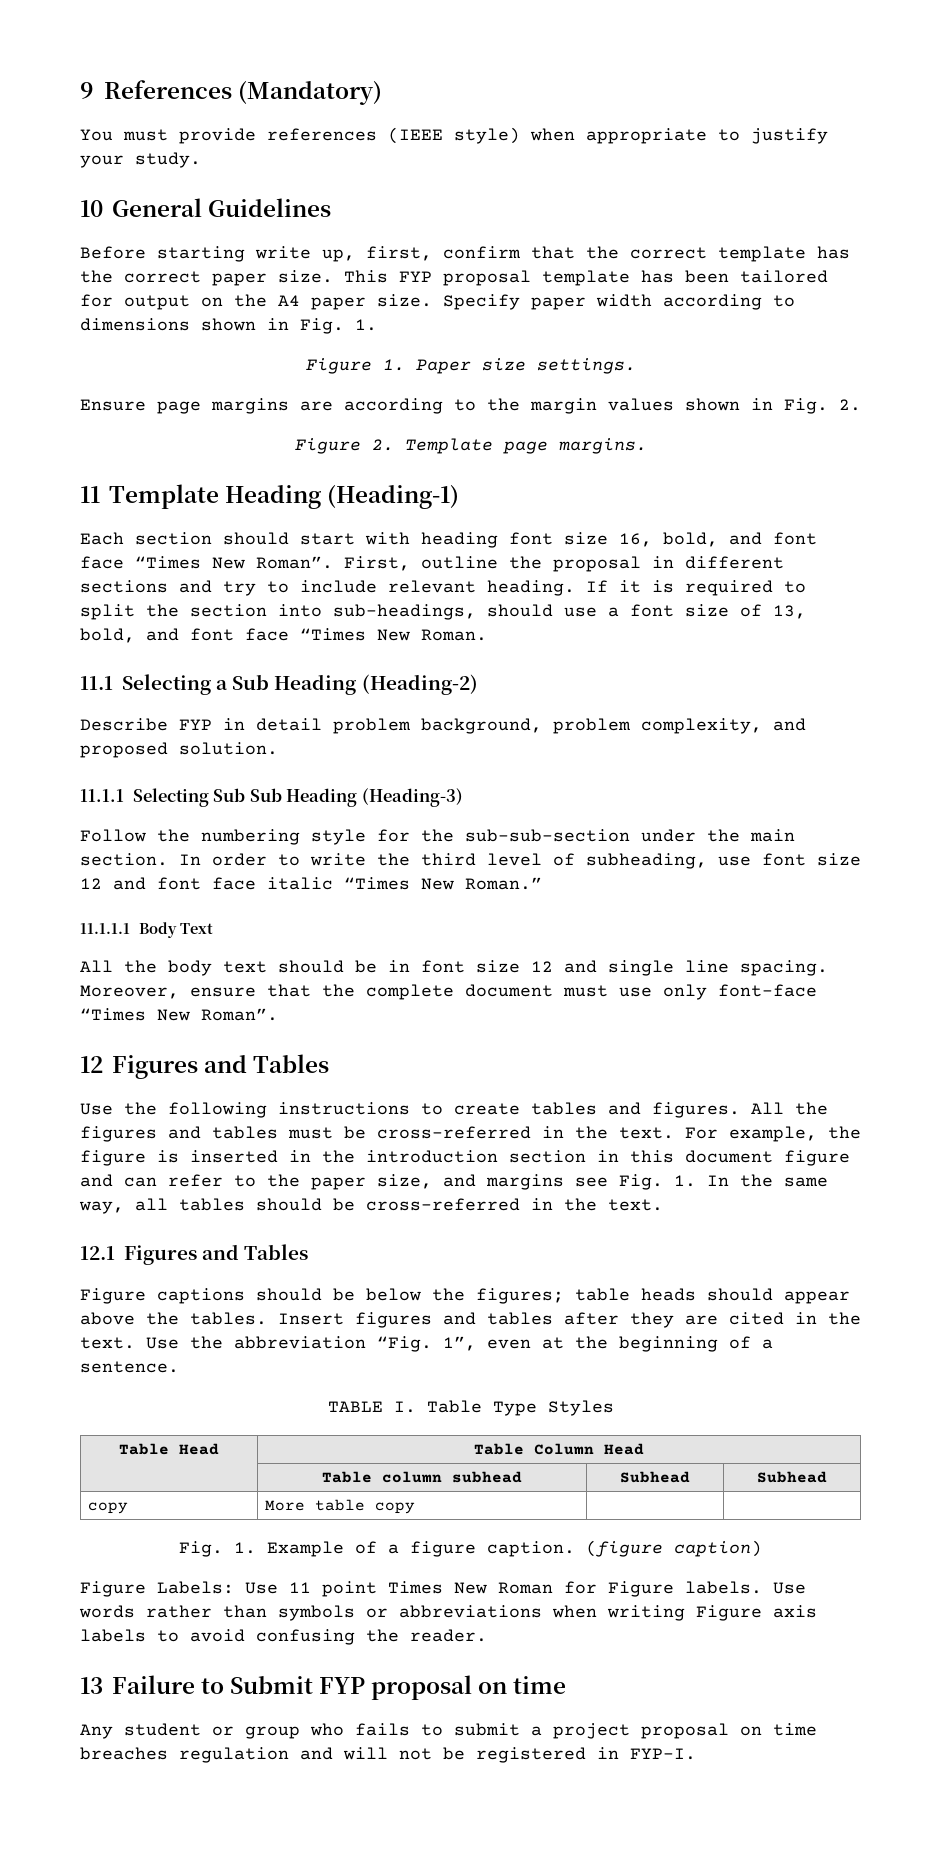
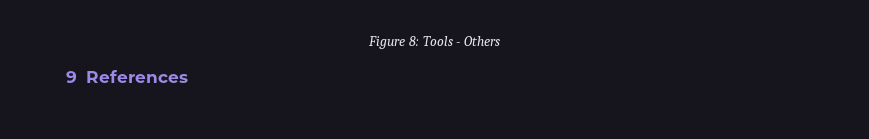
- 9 References (Mandatory)
- You must provide references (IEEE style) when appropriate to justify your study.
- 10 General Guidelines
- Before starting write up, first, confirm that the correct template has the correct paper size. This FYP proposal template has been tailored for output on the A4 paper size. Specify paper width according to dimensions shown in Fig. 1.
- Figure 1. Paper size settings.
- Ensure page margins are according to the margin values shown in Fig. 2.
- Figure 2. Template page margins.
- 11 Template Heading (Heading-1)
- Each section should start with heading font size 16, bold, and font face “Times New Roman”. First, outline the proposal in different sections and try to include relevant heading. If it is required to split the section into sub-headings, should use a font size of 13, bold, and font face “Times New Roman.
- 11.1 Selecting a Sub Heading (Heading-2)
- Describe FYP in detail problem background, problem complexity, and proposed solution.
- 11.1.1 Selecting Sub Sub Heading (Heading-3)
- Follow the numbering style for the sub-sub-section under the main section. In order to write the third level of subheading, use font size 12 and font face italic “Times New Roman.”
- 11.1.1.1 Body Text
- All the body text should be in font size 12 and single line spacing. Moreover, ensure that the complete document must use only font-face “Times New Roman”.
- 12 Figures and Tables
- Use the following instructions to create tables and figures. All the figures and tables must be cross-referred in the text. For example, the figure is inserted in the introduction section in this document figure and can refer to the paper size, and margins see Fig. 1. In the same way, all tables should be cross-referred in the text.
- 12.1 Figures and Tables
- Figure captions should be below the figures; table heads should appear above the tables. Insert figures and tables after they are cited in the text. Use the abbreviation “Fig. 1”, even at the beginning of a sentence.
- TABLE I. Table Type Styles
- Table Head | Table Column Head
- | Table column subhead | Subhead | Subhead
- copy | More table copy | |
- Fig. 1. Example of a figure caption. (figure caption)
- Figure Labels: Use 11 point Times New Roman for Figure labels. Use words rather than symbols or abbreviations when writing Figure axis labels to avoid confusing the reader.
- 13 Failure to Submit FYP proposal on time
- Any student or group who fails to submit a project proposal on time breaches regulation and will not be registered in FYP-I.
+ Figure 8: Tools - Others
+ 9 References

